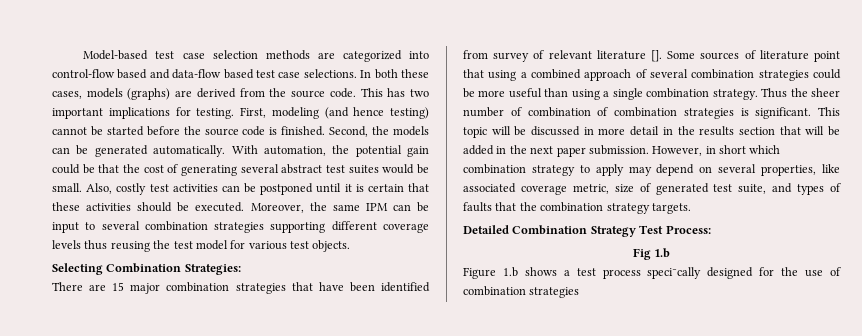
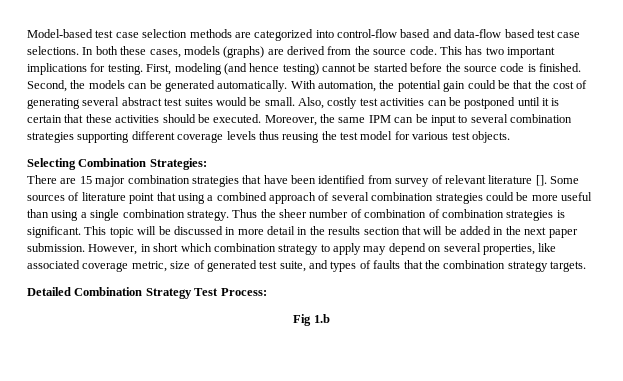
- Figure 1.b shows a test process speci¯cally designed for the use of combination strategies

